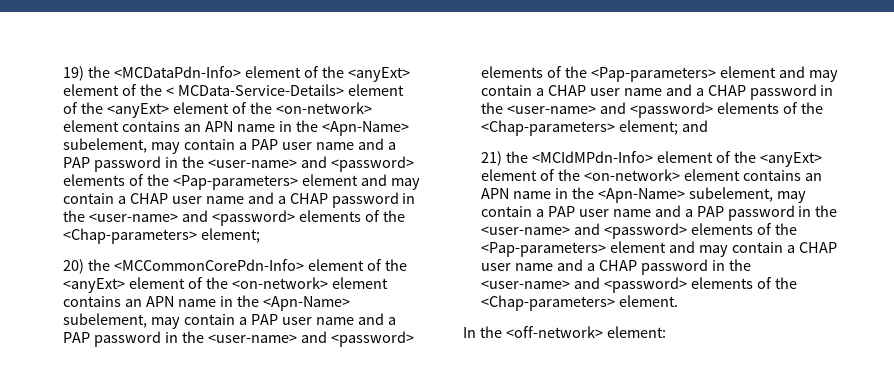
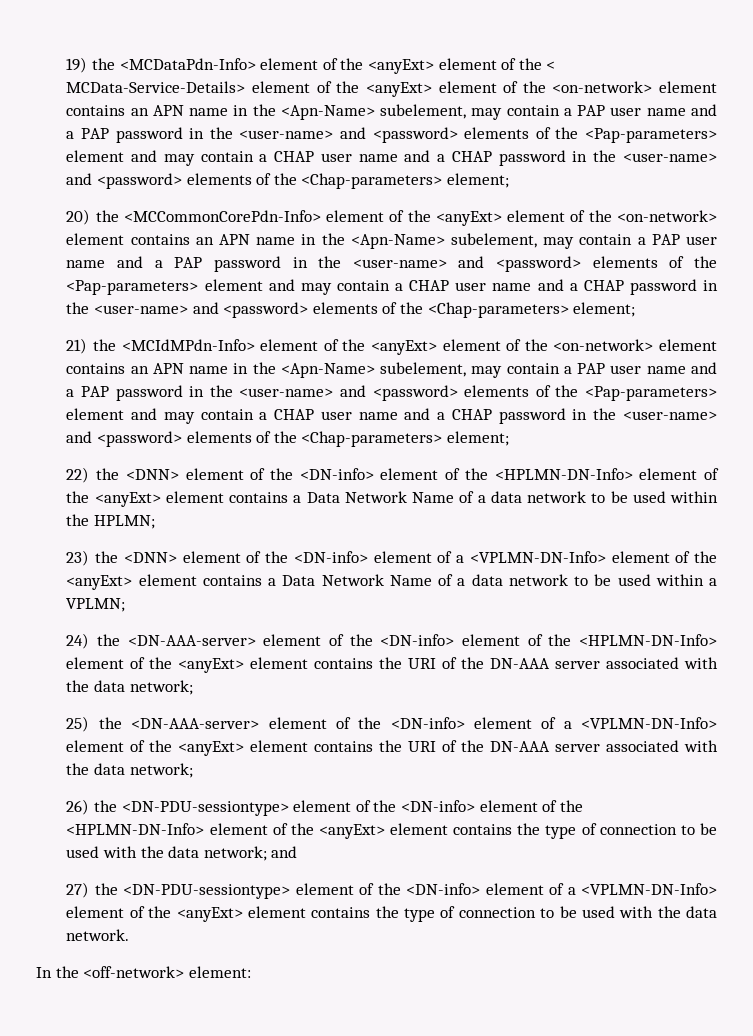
- 20) the <MCCommonCorePdn-Info> element of the <anyExt> element of the <on-network> element contains an APN name in the <Apn-Name> subelement, may contain a PAP user name and a PAP password in the <user-name> and <password> elements of the <Pap-parameters> element and may contain a CHAP user name and a CHAP password in the <user-name> and <password> elements of the <Chap-parameters> element; and
+ 20) the <MCCommonCorePdn-Info> element of the <anyExt> element of the <on-network> element contains an APN name in the <Apn-Name> subelement, may contain a PAP user name and a PAP password in the <user-name> and <password> elements of the <Pap-parameters> element and may contain a CHAP user name and a CHAP password in the <user-name> and <password> elements of the <Chap-parameters> element;
- 21) the <MCIdMPdn-Info> element of the <anyExt> element of the <on-network> element contains an APN name in the <Apn-Name> subelement, may contain a PAP user name and a PAP password in the <user-name> and <password> elements of the <Pap-parameters> element and may contain a CHAP user name and a CHAP password in the <user-name> and <password> elements of the <Chap-parameters> element.
+ 21) the <MCIdMPdn-Info> element of the <anyExt> element of the <on-network> element contains an APN name in the <Apn-Name> subelement, may contain a PAP user name and a PAP password in the <user-name> and <password> elements of the <Pap-parameters> element and may contain a CHAP user name and a CHAP password in the <user-name> and <password> elements of the <Chap-parameters> element;
+ 22) the <DNN> element of the <DN-info> element of the <HPLMN-DN-Info> element of the <anyExt> element contains a Data Network Name of a data network to be used within the HPLMN;
+ 23) the <DNN> element of the <DN-info> element of a <VPLMN-DN-Info> element of the <anyExt> element contains a Data Network Name of a data network to be used within a VPLMN;
+ 24) the <DN-AAA-server> element of the <DN-info> element of the <HPLMN-DN-Info> element of the <anyExt> element contains the URI of the DN-AAA server associated with the data network;
+ 25) the <DN-AAA-server> element of the <DN-info> element of a <VPLMN-DN-Info> element of the <anyExt> element contains the URI of the DN-AAA server associated with the data network;
+ 26) the <DN-PDU-sessiontype> element of the <DN-info> element of the <HPLMN-DN-Info> element of the <anyExt> element contains the type of connection to be used with the data network; and
+ 27) the <DN-PDU-sessiontype> element of the <DN-info> element of a <VPLMN-DN-Info> element of the <anyExt> element contains the type of connection to be used with the data network.

